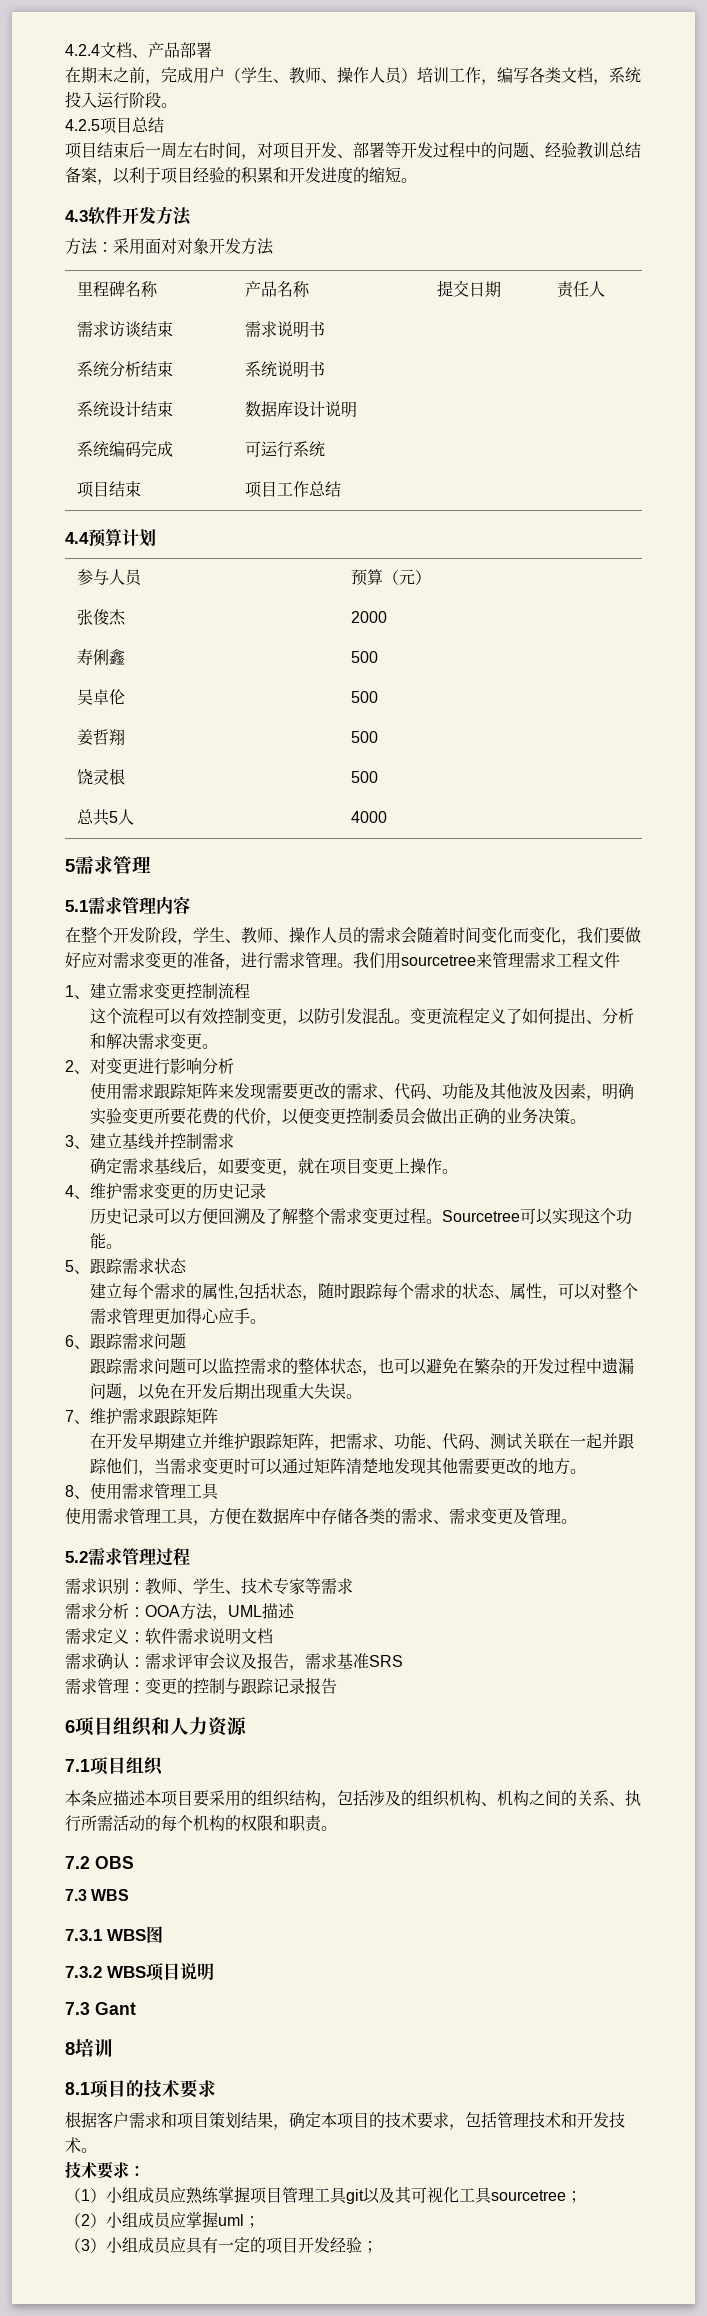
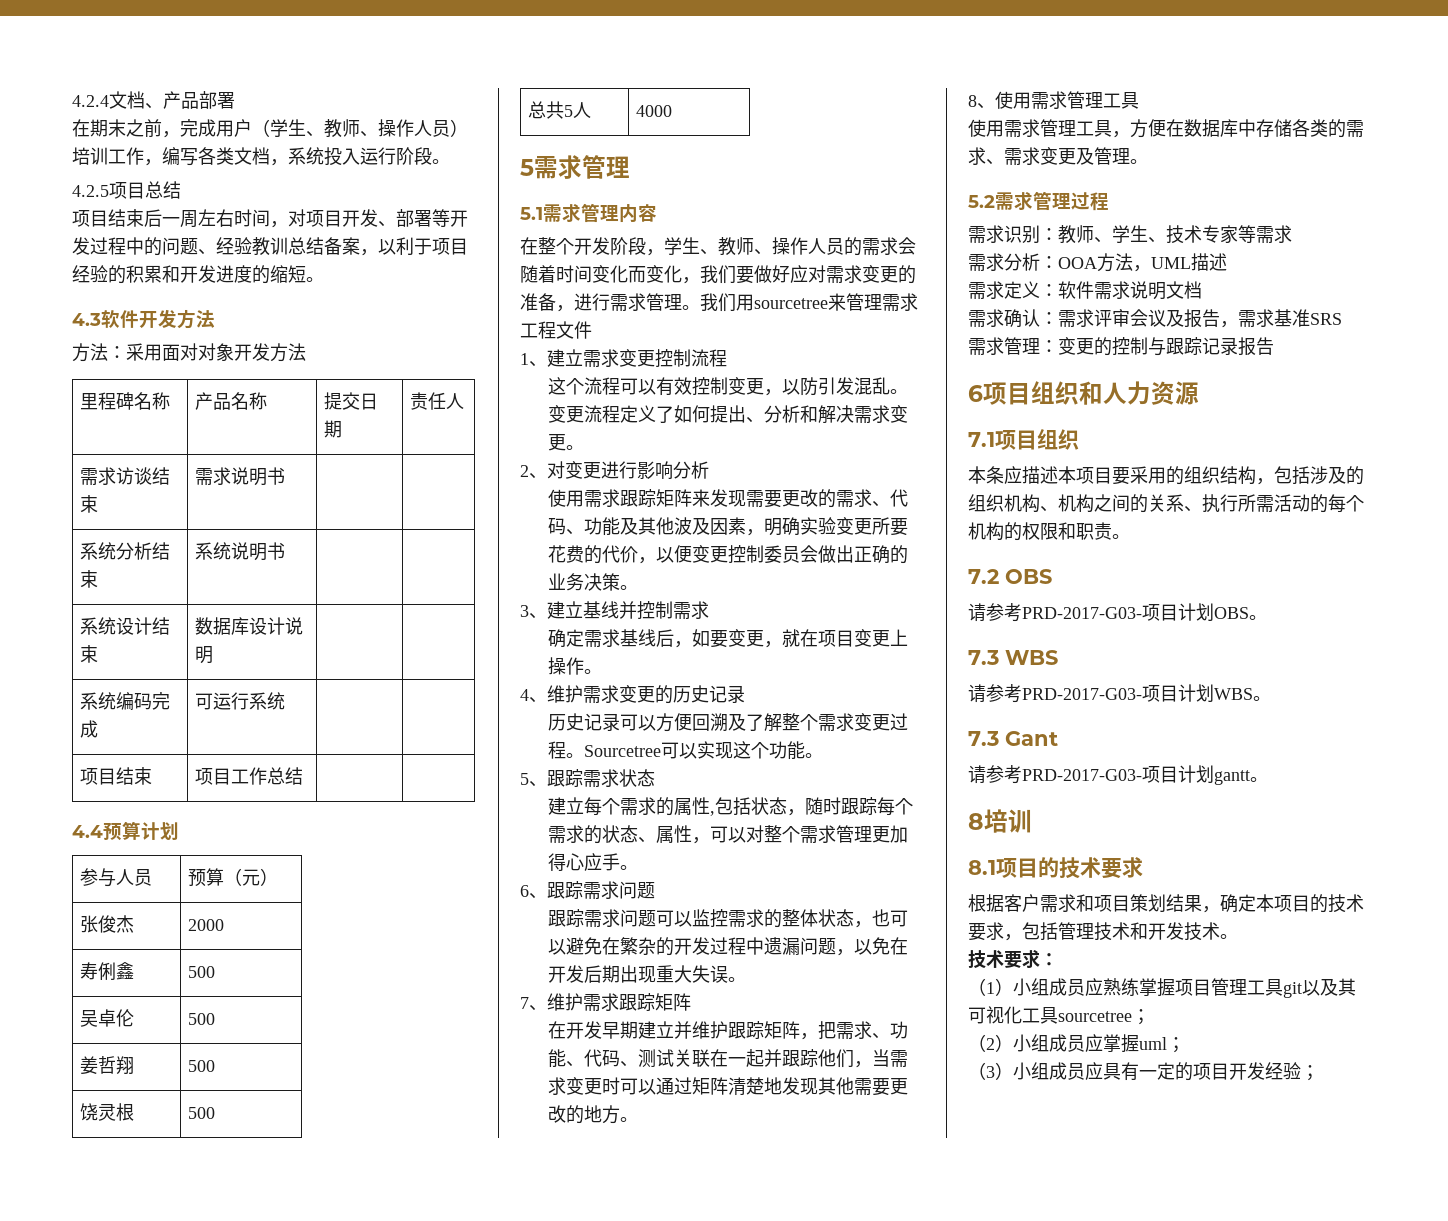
+ 请参考PRD-2017-G03-项目计划OBS。
  7.3 WBS
- 7.3.1 WBS图
- 7.3.2 WBS项目说明
+ 请参考PRD-2017-G03-项目计划WBS。
  7.3 Gant
+ 请参考PRD-2017-G03-项目计划gantt。

